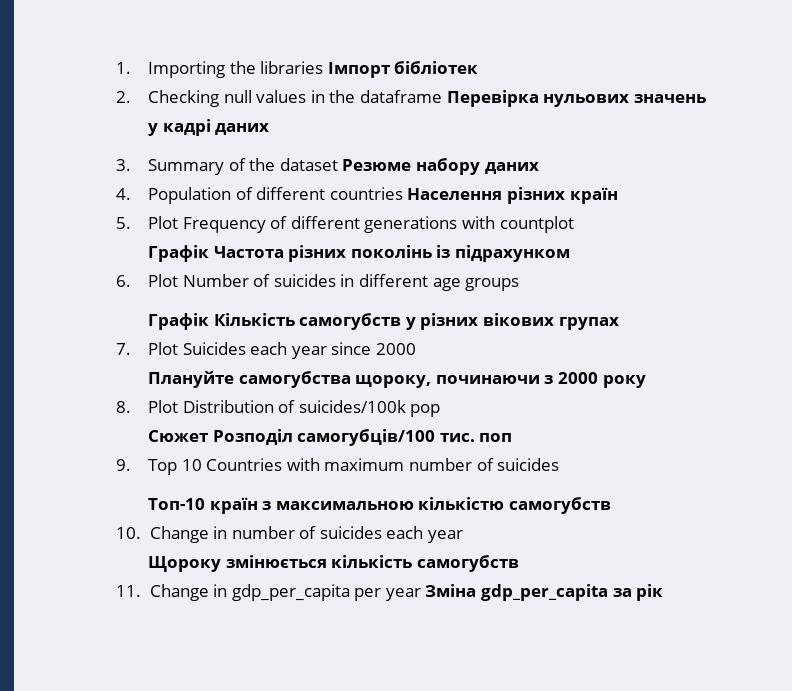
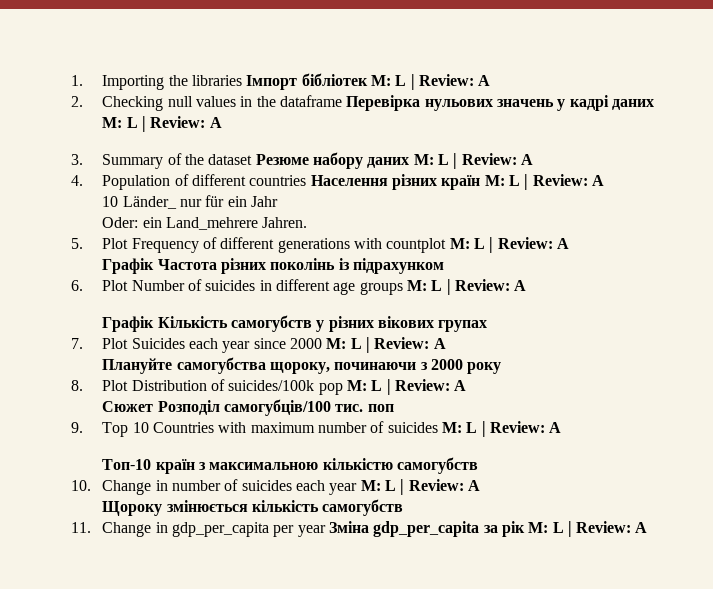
- 1. Importing the libraries Імпорт бібліотек
+ 1. Importing the libraries Імпорт бібліотек M: L | Review: A
- 2. Checking null values in the dataframe Перевірка нульових значень у кадрі даних
+ 2. Checking null values in the dataframe Перевірка нульових значень у кадрі даних M: L | Review: A
- 3. Summary of the dataset Резюме набору даних
+ 3. Summary of the dataset Резюме набору даних M: L | Review: A
- 4. Population of different countries Населення різних країн
+ 4. Population of different countries Населення різних країн M: L | Review: A
+ 10 Länder_ nur für ein Jahr
+ Oder: ein Land_mehrere Jahren.
- 5. Plot Frequency of different generations with countplot
+ 5. Plot Frequency of different generations with countplot M: L | Review: A
- 6. Plot Number of suicides in different age groups
+ 6. Plot Number of suicides in different age groups M: L | Review: A
- 7. Plot Suicides each year since 2000
+ 7. Plot Suicides each year since 2000 M: L | Review: A
- 8. Plot Distribution of suicides/100k pop
+ 8. Plot Distribution of suicides/100k pop M: L | Review: A
- 9. Top 10 Countries with maximum number of suicides
+ 9. Top 10 Countries with maximum number of suicides M: L | Review: A
- 10. Change in number of suicides each year
+ 10. Change in number of suicides each year M: L | Review: A
- 11. Change in gdp_per_capita per year Зміна gdp_per_capita за рік
+ 11. Change in gdp_per_capita per year Зміна gdp_per_capita за рік M: L | Review: A

